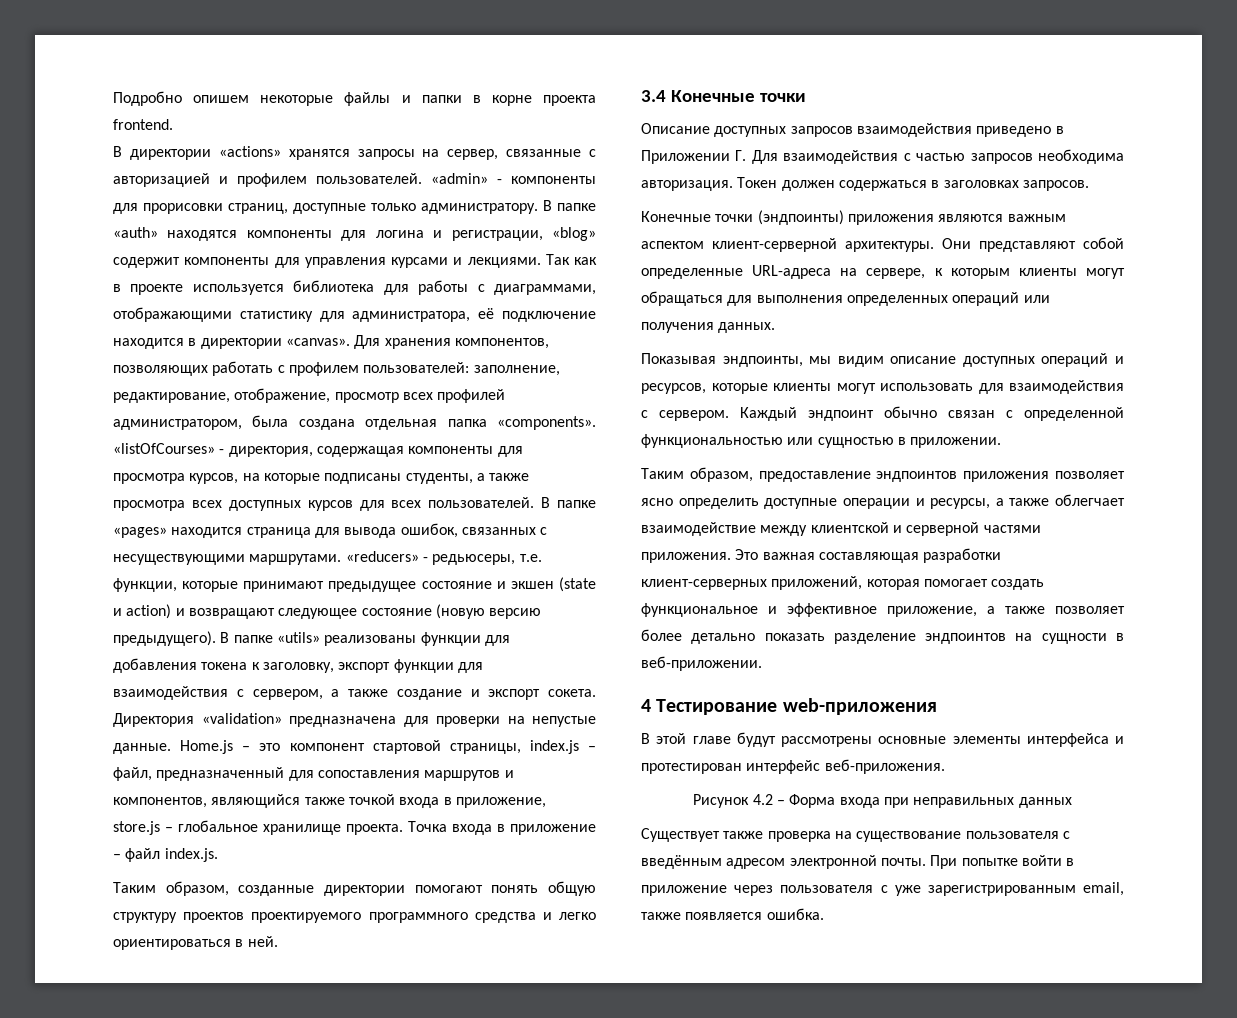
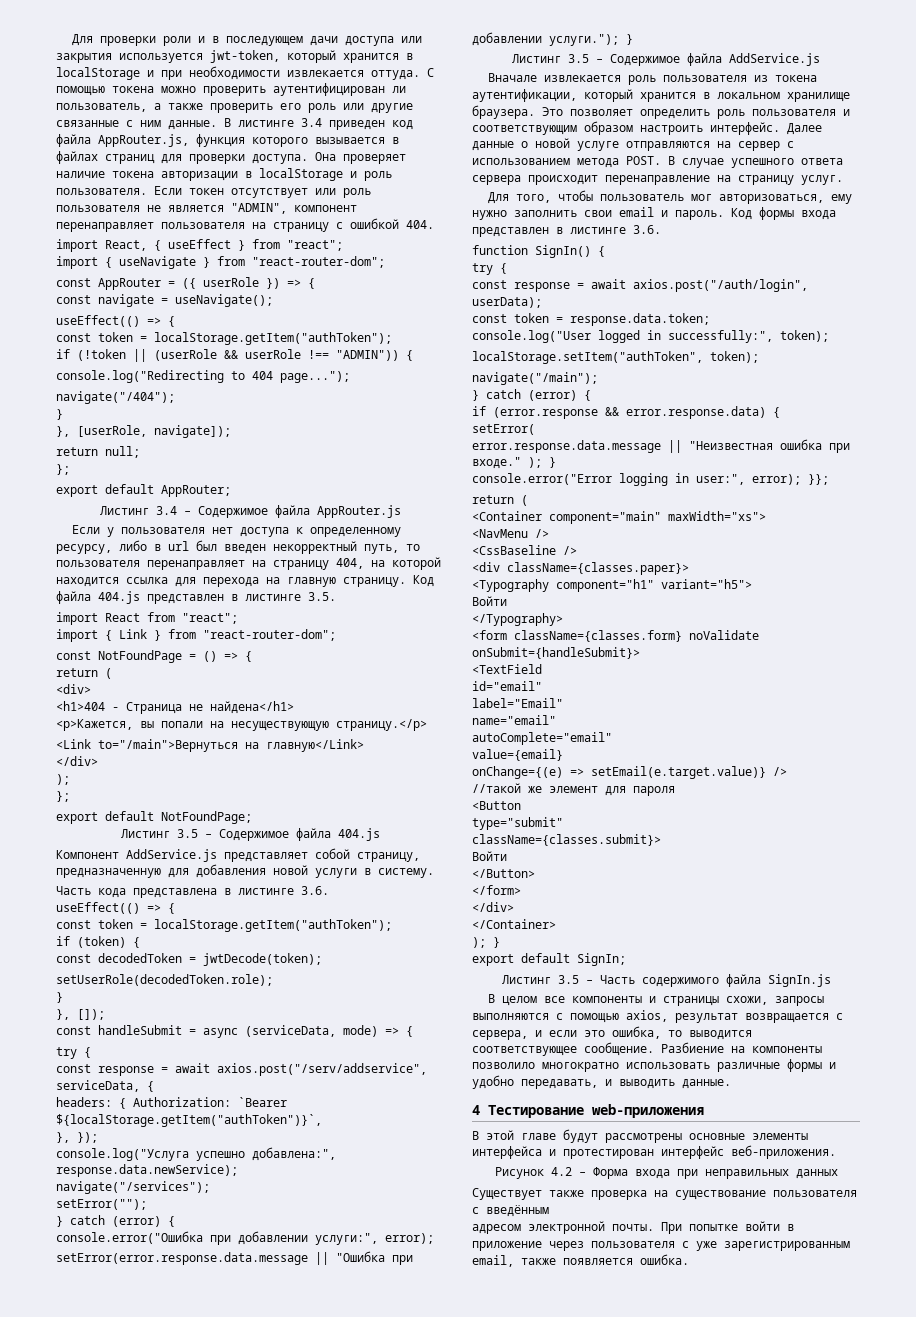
- Подробно опишем некоторые файлы и папки в корне проекта frontend.
- В директории «actions» хранятся запросы на сервер, связанные с авторизацией и профилем пользователей. «admin» - компоненты для прорисовки страниц, доступные только администратору. В папке «auth» находятся компоненты для логина и регистрации, «blog» содержит компоненты для управления курсами и лекциями. Так как в проекте используется библиотека для работы с диаграммами, отображающими статистику для администратора, её подключение находится в директории «canvas». Для хранения компонентов, позволяющих работать с профилем пользователей: заполнение, редактирование, отображение, просмотр всех профилей администратором, была создана отдельная папка «components». «listOfCourses» - директория, содержащая компоненты для просмотра курсов, на которые подписаны студенты, а также просмотра всех доступных курсов для всех пользователей. В папке «pages» находится страница для вывода ошибок, связанных с несуществующими маршрутами. «reducers» - редьюсеры, т.е. функции, которые принимают предыдущее состояние и экшен (state и action) и возвращают следующее состояние (новую версию предыдущего). В папке «utils» реализованы функции для добавления токена к заголовку, экспорт функции для взаимодействия с сервером, а также создание и экспорт сокета. Директория «validation» предназначена для проверки на непустые данные. Home.js – это компонент стартовой страницы, index.js – файл, предназначенный для сопоставления маршрутов и компонентов, являющийся также точкой входа в приложение, store.js – глобальное хранилище проекта. Точка входа в приложение – файл index.js.
- Таким образом, созданные директории помогают понять общую структуру проектов проектируемого программного средства и легко ориентироваться в ней.
- 3.4 Конечные точки
- Описание доступных запросов взаимодействия приведено в Приложении Г. Для взаимодействия с частью запросов необходима авторизация. Токен должен содержаться в заголовках запросов.
- Конечные точки (эндпоинты) приложения являются важным аспектом клиент-серверной архитектуры. Они представляют собой определенные URL-адреса на сервере, к которым клиенты могут обращаться для выполнения определенных операций или получения данных.
- Показывая эндпоинты, мы видим описание доступных операций и ресурсов, которые клиенты могут использовать для взаимодействия с сервером. Каждый эндпоинт обычно связан с определенной функциональностью или сущностью в приложении.
- Таким образом, предоставление эндпоинтов приложения позволяет ясно определить доступные операции и ресурсы, а также облегчает взаимодействие между клиентской и серверной частями приложения. Это важная составляющая разработки клиент-серверных приложений, которая помогает создать функциональное и эффективное приложение, а также позволяет более детально показать разделение эндпоинтов на сущности в веб-приложении.
+ Для проверки роли и в последующем дачи доступа или закрытия используется jwt-token, который хранится в localStorage и при необходимости извлекается оттуда. С помощью токена можно проверить аутентифицирован ли пользователь, а также проверить его роль или другие связанные с ним данные. В листинге 3.4 приведен код файла AppRouter.js, функция которого вызывается в файлах страниц для проверки доступа. Она проверяет наличие токена авторизации в localStorage и роль пользователя. Если токен отсутствует или роль пользователя не является "ADMIN", компонент перенаправляет пользователя на страницу с ошибкой 404.
+ import React, { useEffect } from "react";
+ import { useNavigate } from "react-router-dom";
+ const AppRouter = ({ userRole }) => {
+ const navigate = useNavigate();
+ useEffect(() => {
+ const token = localStorage.getItem("authToken");
+ if (!token || (userRole && userRole !== "ADMIN")) {
+ console.log("Redirecting to 404 page...");
+ navigate("/404");
+ }
+ }, [userRole, navigate]);
+ return null;
+ };
+ export default AppRouter;
+ Листинг 3.4 – Содержимое файла AppRouter.js
+ Если у пользователя нет доступа к определенному ресурсу, либо в url был введен некорректный путь, то пользователя перенаправляет на страницу 404, на которой находится ссылка для перехода на главную страницу. Код файла 404.js представлен в листинге 3.5.
+ import React from "react";
+ import { Link } from "react-router-dom";
+ const NotFoundPage = () => {
+ return (
+ <div>
+ <h1>404 - Страница не найдена</h1>
+ <p>Кажется, вы попали на несуществующую страницу.</p>
+ <Link to="/main">Вернуться на главную</Link>
+ </div>
+ );
+ };
+ export default NotFoundPage;
+ Листинг 3.5 – Содержимое файла 404.js
+ Компонент AddService.js представляет собой страницу, предназначенную для добавления новой услуги в систему.
+ Часть кода представлена в листинге 3.6.
+ useEffect(() => {
+ const token = localStorage.getItem("authToken");
+ if (token) {
+ const decodedToken = jwtDecode(token);
+ setUserRole(decodedToken.role);
+ }
+ }, []);
+ const handleSubmit = async (serviceData, mode) => {
+ try {
+ const response = await axios.post("/serv/addservice", serviceData, {
+ headers: { Authorization: `Bearer ${localStorage.getItem("authToken")}`,
+ }, });
+ console.log("Услуга успешно добавлена:", response.data.newService);
+ navigate("/services");
+ setError("");
+ } catch (error) {
+ console.error("Ошибка при добавлении услуги:", error);
+ setError(error.response.data.message || "Ошибка при добавлении услуги."); }
+ Листинг 3.5 – Содержимое файла AddService.js
+ Вначале извлекается роль пользователя из токена аутентификации, который хранится в локальном хранилище браузера. Это позволяет определить роль пользователя и соответствующим образом настроить интерфейс. Далее данные о новой услуге отправляются на сервер с использованием метода POST. В случае успешного ответа сервера происходит перенаправление на страницу услуг.
+ Для того, чтобы пользователь мог авторизоваться, ему нужно заполнить свои email и пароль. Код формы входа представлен в листинге 3.6.
+ function SignIn() {
+ try {
+ const response = await axios.post("/auth/login", userData);
+ const token = response.data.token;
+ console.log("User logged in successfully:", token);
+ localStorage.setItem("authToken", token);
+ navigate("/main");
+ } catch (error) {
+ if (error.response && error.response.data) {
+ setError(
+ error.response.data.message || "Неизвестная ошибка при входе." ); }
+ console.error("Error logging in user:", error); }};
+ return (
+ <Container component="main" maxWidth="xs">
+ <NavMenu />
+ <CssBaseline />
+ <div className={classes.paper}>
+ <Typography component="h1" variant="h5">
+ Войти
+ </Typography>
+ <form className={classes.form} noValidate onSubmit={handleSubmit}>
+ <TextField
+ id="email"
+ label="Email"
+ name="email"
+ autoComplete="email"
+ value={email}
+ onChange={(e) => setEmail(e.target.value)} />
+ //такой же элемент для пароля
+ <Button
+ type="submit"
+ className={classes.submit}>
+ Войти
+ </Button>
+ </form>
+ </div>
+ </Container>
+ ); }
+ export default SignIn;
+ Листинг 3.5 – Часть содержимого файла SignIn.js
+ В целом все компоненты и страницы схожи, запросы выполняются с помощью axios, результат возвращается с сервера, и если это ошибка, то выводится соответствующее сообщение. Разбиение на компоненты позволило многократно использовать различные формы и удобно передавать, и выводить данные.
- Существует также проверка на существование пользователя с введённым адресом электронной почты.
+ Существует также проверка на существование пользователя с введённым
+ адресом электронной почты.

